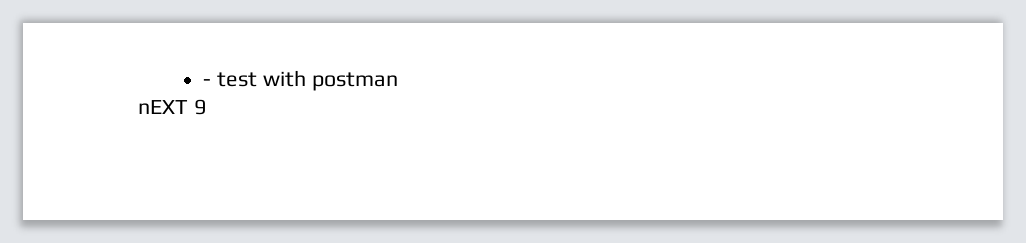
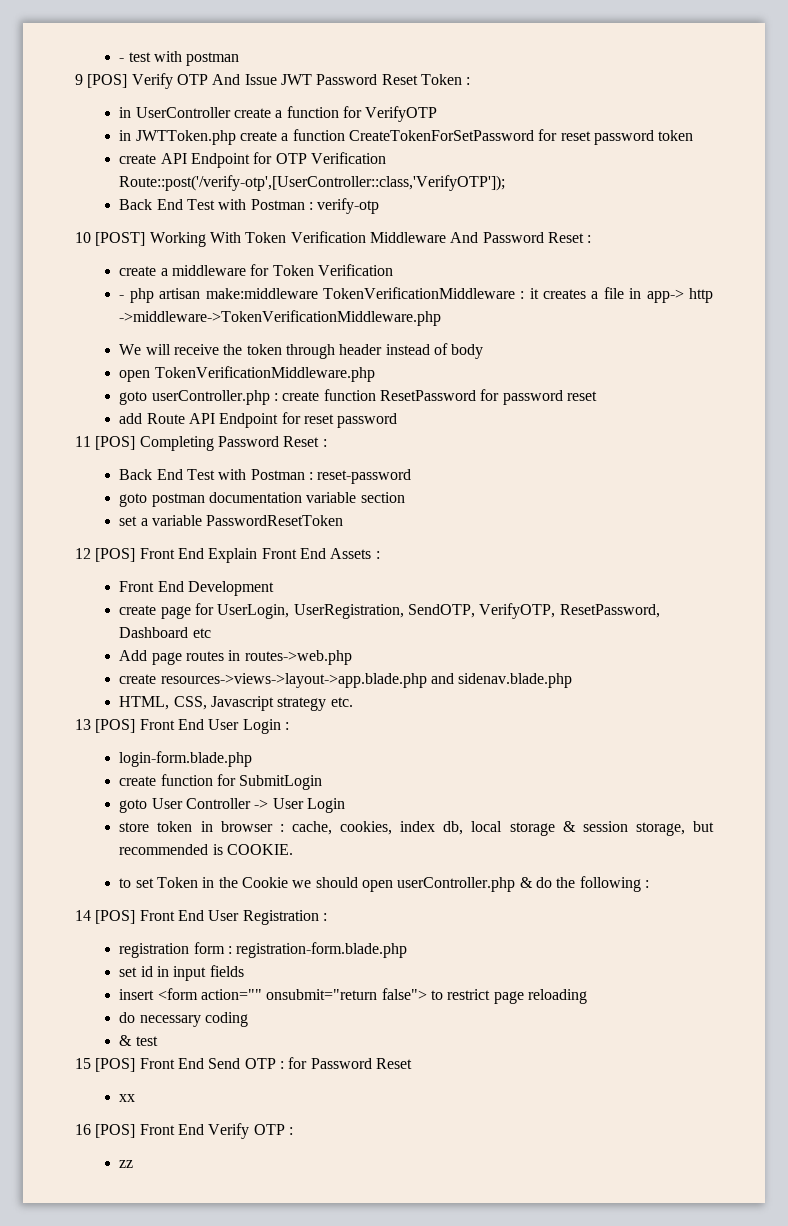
- nEXT 9
+ 9 [POS] Verify OTP And Issue JWT Password Reset Token :
+ in UserController create a function for VerifyOTP
+ in JWTToken.php create a function CreateTokenForSetPassword for reset password token
+ create API Endpoint for OTP Verification Route::post('/verify-otp',[UserController::class,'VerifyOTP']);
+ Back End Test with Postman : verify-otp
+ 10 [POST] Working With Token Verification Middleware And Password Reset :
+ create a middleware for Token Verification
+ - php artisan make:middleware TokenVerificationMiddleware : it creates a file in app-> http ->middleware->TokenVerificationMiddleware.php
+ We will receive the token through header instead of body
+ open TokenVerificationMiddleware.php
+ goto userController.php : create function ResetPassword for password reset
+ add Route API Endpoint for reset password
+ 11 [POS] Completing Password Reset :
+ Back End Test with Postman : reset-password
+ goto postman documentation variable section
+ set a variable PasswordResetToken
+ 12 [POS] Front End Explain Front End Assets :
+ Front End Development
+ create page for UserLogin, UserRegistration, SendOTP, VerifyOTP, ResetPassword, Dashboard etc
+ Add page routes in routes->web.php
+ create resources->views->layout->app.blade.php and sidenav.blade.php
+ HTML, CSS, Javascript strategy etc.
+ 13 [POS] Front End User Login :
+ login-form.blade.php
+ create function for SubmitLogin
+ goto User Controller -> User Login
+ store token in browser : cache, cookies, index db, local storage & session storage, but recommended is COOKIE.
+ to set Token in the Cookie we should open userController.php & do the following :
+ 14 [POS] Front End User Registration :
+ registration form : registration-form.blade.php
+ set id in input fields
+ insert <form action="" onsubmit="return false"> to restrict page reloading
+ do necessary coding
+ & test
+ 15 [POS] Front End Send OTP : for Password Reset
+ xx
+ 16 [POS] Front End Verify OTP :
+ zz

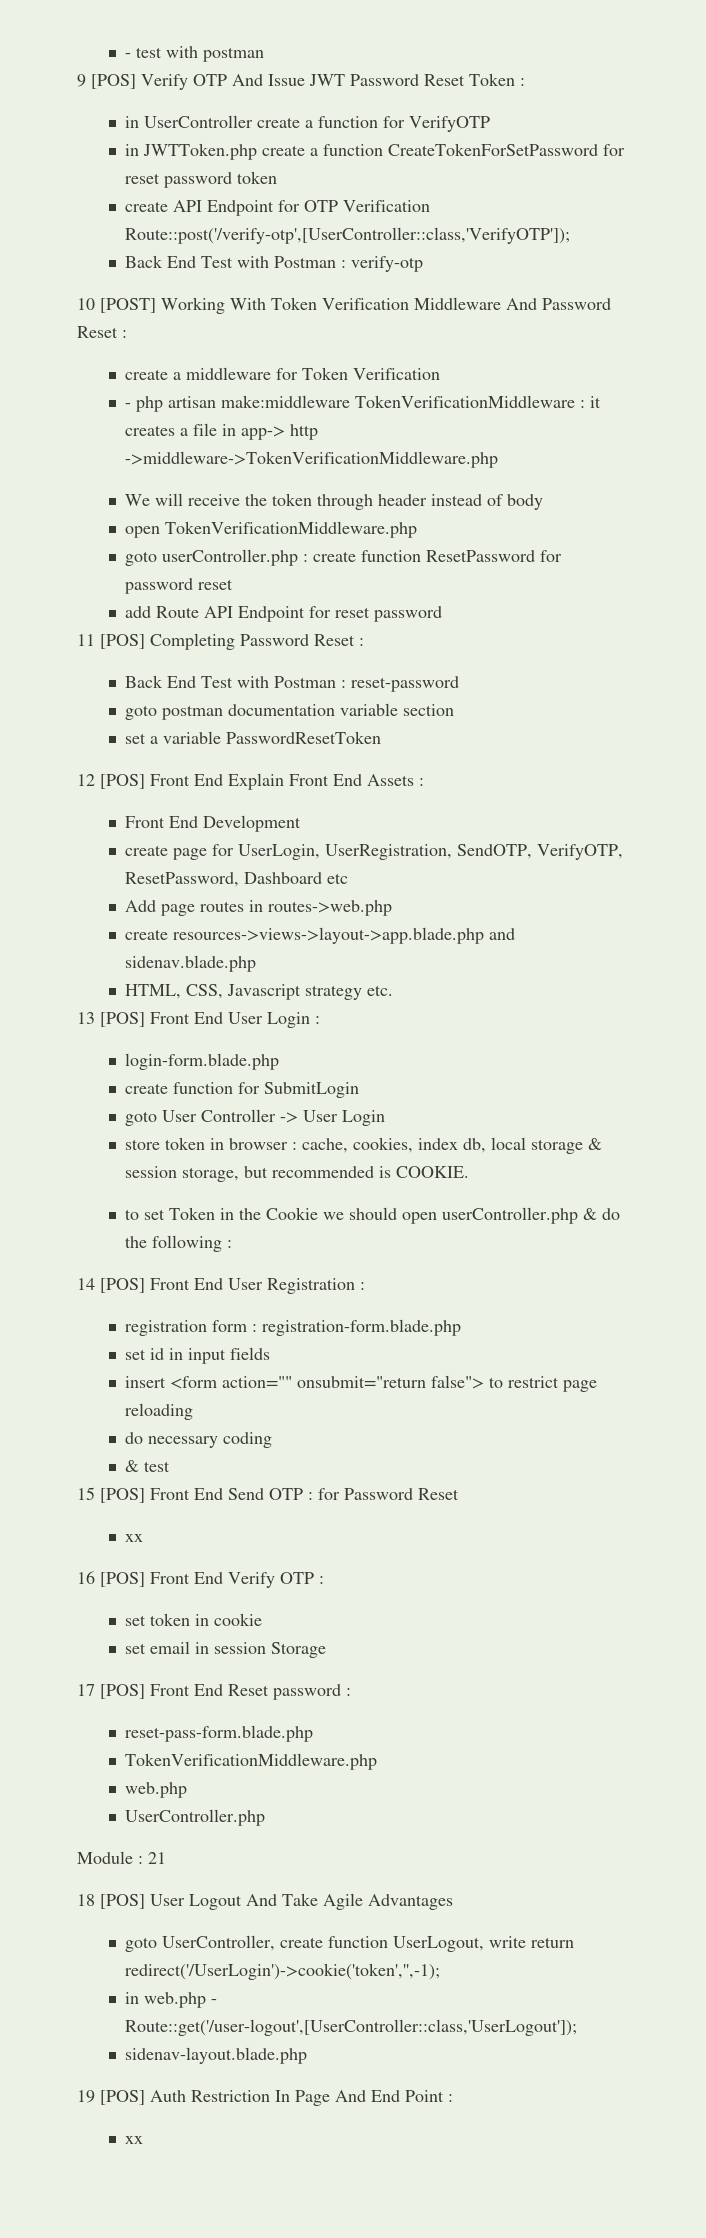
- zz
+ set token in cookie
+ set email in session Storage
+ 17 [POS] Front End Reset password :
+ reset-pass-form.blade.php
+ TokenVerificationMiddleware.php
+ web.php
+ UserController.php
+ Module : 21
+ 18 [POS] User Logout And Take Agile Advantages
+ goto UserController, create function UserLogout, write return redirect('/UserLogin')->cookie('token','',-1);
+ in web.php - Route::get('/user-logout',[UserController::class,'UserLogout']);
+ sidenav-layout.blade.php
+ 19 [POS] Auth Restriction In Page And End Point :
+ xx

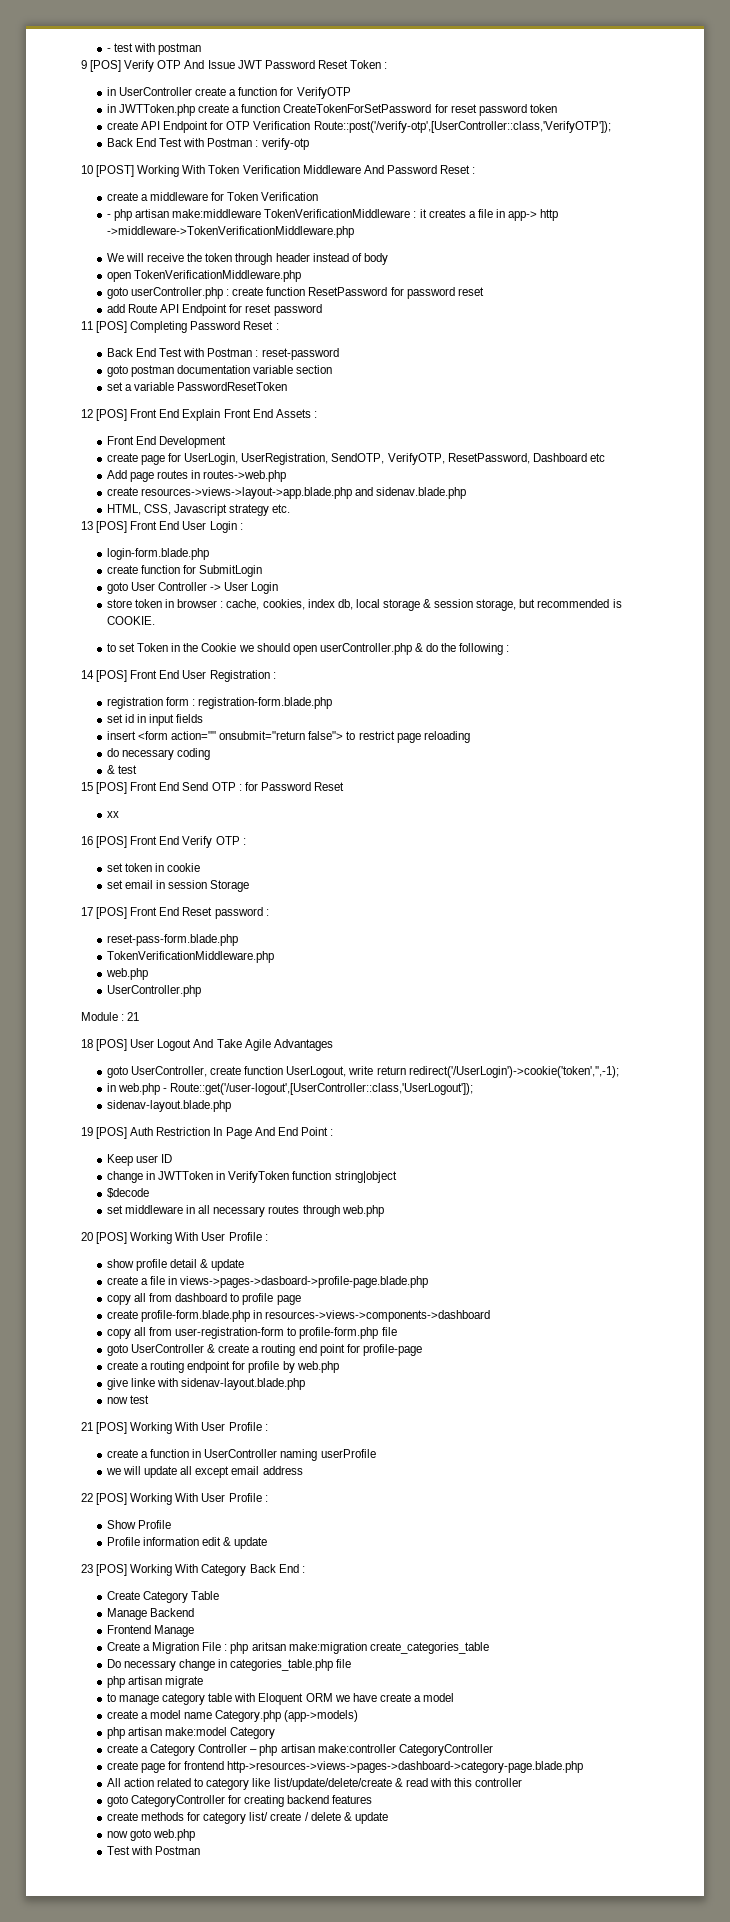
  19 [POS] Auth Restriction In Page And End Point :
- xx
+ Keep user ID
+ change in JWTToken in VerifyToken function string|object
+ $decode
+ set middleware in all necessary routes through web.php
+ 20 [POS] Working With User Profile :
+ show profile detail & update
+ create a file in views->pages->dasboard->profile-page.blade.php
+ copy all from dashboard to profile page
+ create profile-form.blade.php in resources->views->components->dashboard
+ copy all from user-registration-form to profile-form.php file
+ goto UserController & create a routing end point for profile-page
+ create a routing endpoint for profile by web.php
+ give linke with sidenav-layout.blade.php
+ now test
+ 21 [POS] Working With User Profile :
+ create a function in UserController naming userProfile
+ we will update all except email address
+ 22 [POS] Working With User Profile :
+ Show Profile
+ Profile information edit & update
+ 23 [POS] Working With Category Back End :
+ Create Category Table
+ Manage Backend
+ Frontend Manage
+ Create a Migration File : php aritsan make:migration create_categories_table
+ Do necessary change in categories_table.php file
+ php artisan migrate
+ to manage category table with Eloquent ORM we have create a model
+ create a model name Category.php (app->models)
+ php artisan make:model Category
+ create a Category Controller – php artisan make:controller CategoryController
+ create page for frontend http->resources->views->pages->dashboard->category-page.blade.php
+ All action related to category like list/update/delete/create & read with this controller
+ goto CategoryController for creating backend features
+ create methods for category list/ create / delete & update
+ now goto web.php
+ Test with Postman

